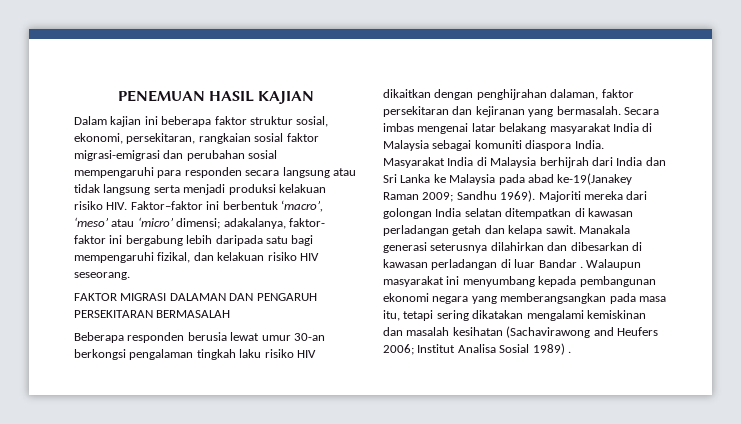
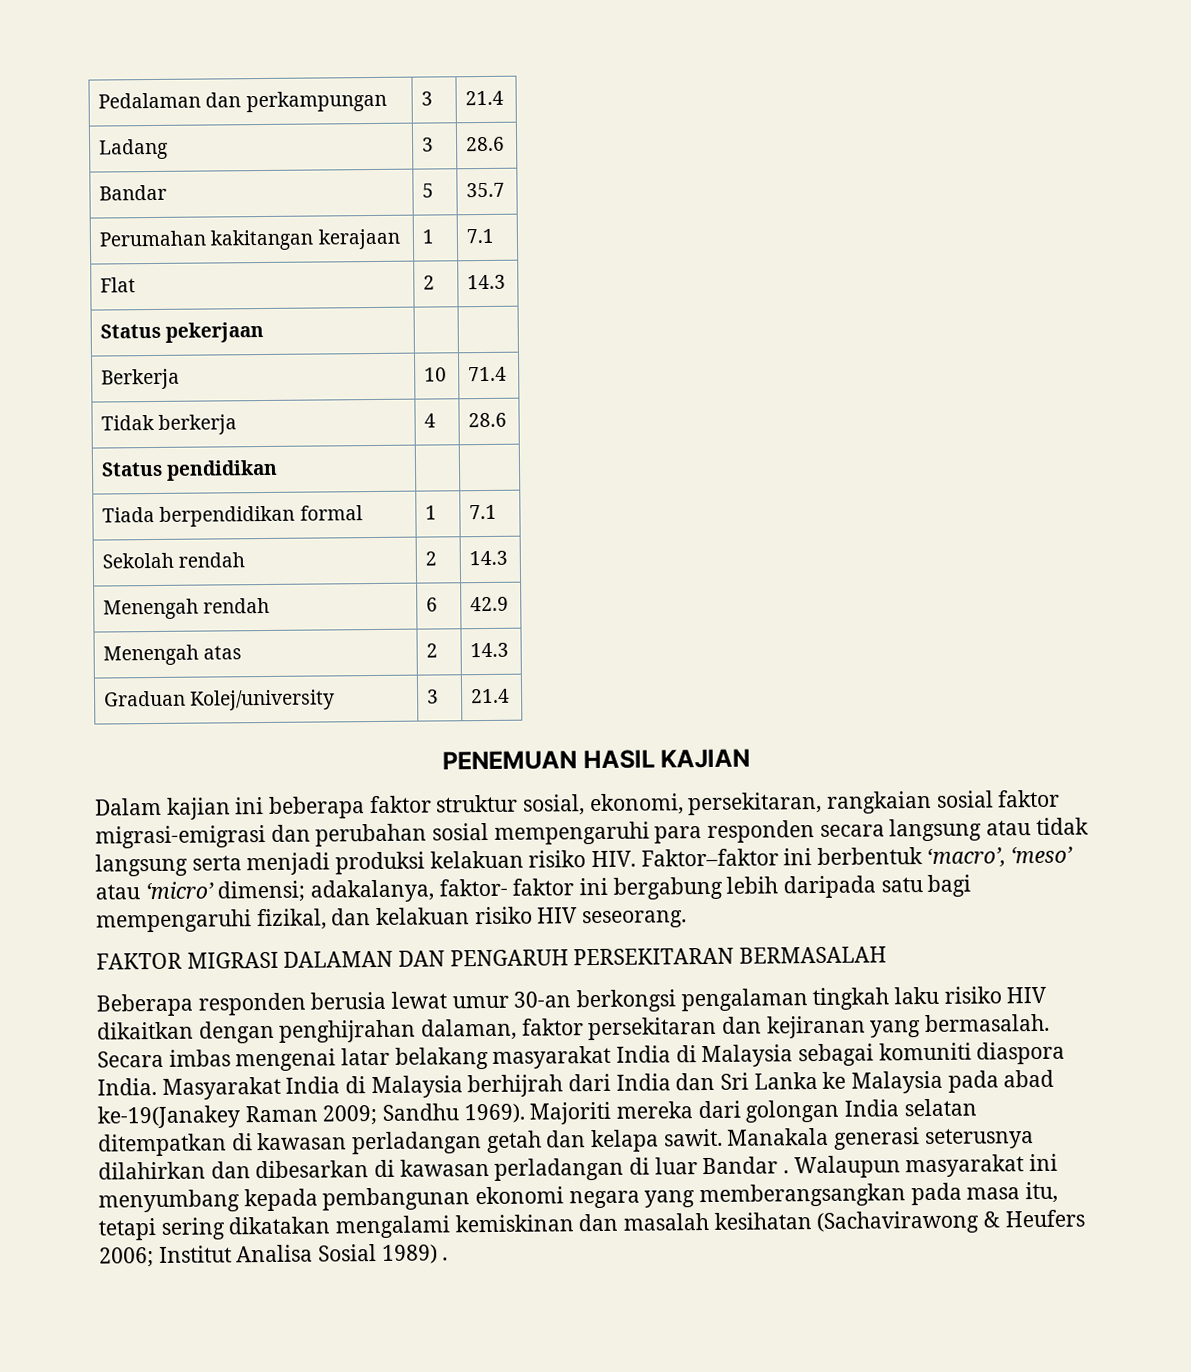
+ Pedalaman dan perkampungan | 3 | 21.4
+ Ladang | 3 | 28.6
+ Bandar | 5 | 35.7
+ Perumahan kakitangan kerajaan | 1 | 7.1
+ Flat | 2 | 14.3
+ Status pekerjaan | |
+ Berkerja | 10 | 71.4
+ Tidak berkerja | 4 | 28.6
+ Status pendidikan | |
+ Tiada berpendidikan formal | 1 | 7.1
+ Sekolah rendah | 2 | 14.3
+ Menengah rendah | 6 | 42.9
+ Menengah atas | 2 | 14.3
+ Graduan Kolej/university | 3 | 21.4
- Walaupun masyarakat ini menyumbang kepada pembangunan ekonomi negara yang memberangsangkan pada masa itu, tetapi sering dikatakan mengalami kemiskinan dan masalah kesihatan (Sachavirawong and Heufers 2006; Institut Analisa Sosial 1989) .
+ Walaupun masyarakat ini menyumbang kepada pembangunan ekonomi negara yang memberangsangkan pada masa itu, tetapi sering dikatakan mengalami kemiskinan dan masalah kesihatan (Sachavirawong & Heufers 2006; Institut Analisa Sosial 1989) .

